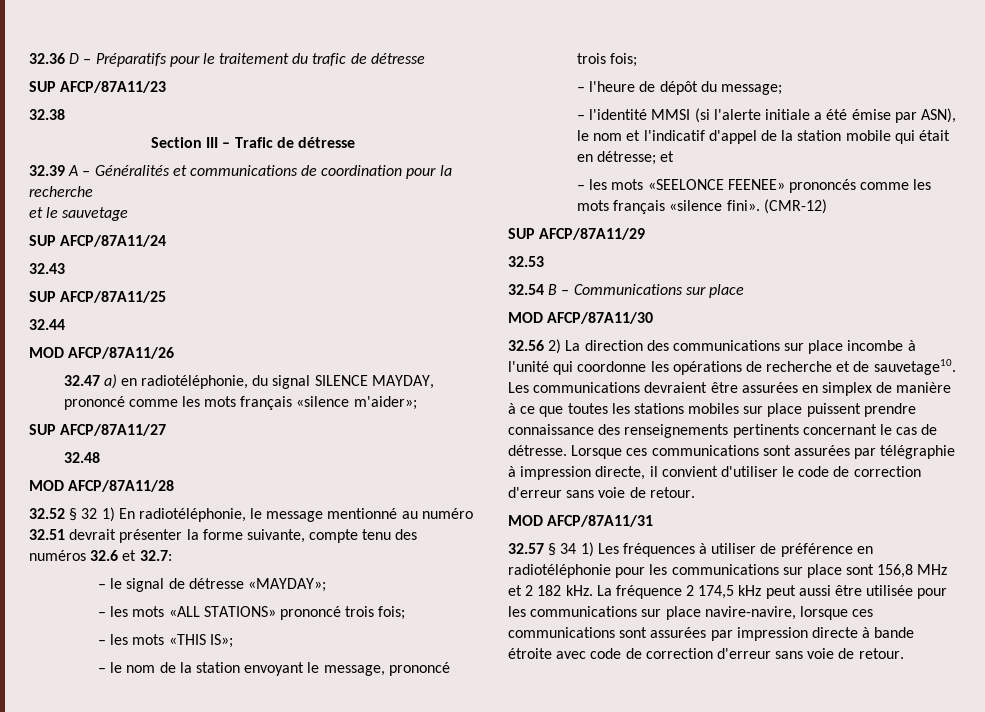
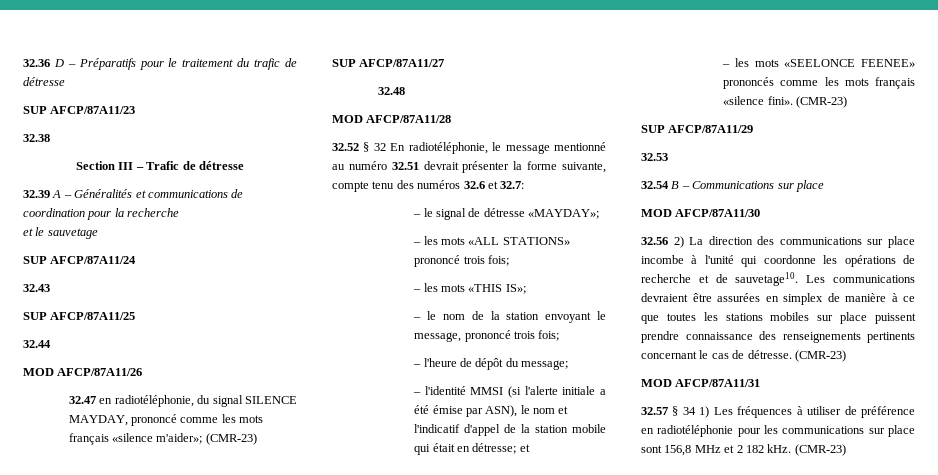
- 32.47 a) en radiotéléphonie, du signal SILENCE MAYDAY, prononcé comme les mots français «silence m'aider»;
+ 32.47 en radiotéléphonie, du signal SILENCE MAYDAY, prononcé comme les mots français «silence m'aider»; (CMR-23)
- 32.52 § 32 1) En radiotéléphonie, le message mentionné au numéro 32.51 devrait présenter la forme suivante, compte tenu des numéros 32.6 et 32.7:
+ 32.52 § 32 En radiotéléphonie, le message mentionné au numéro 32.51 devrait présenter la forme suivante, compte tenu des numéros 32.6 et 32.7:
- – les mots «SEELONCE FEENEE» prononcés comme les mots français «silence fini». (CMR-12)
+ – les mots «SEELONCE FEENEE» prononcés comme les mots français «silence fini». (CMR-23)
- Les communications devraient être assurées en simplex de manière à ce que toutes les stations mobiles sur place puissent prendre connaissance des renseignements pertinents concernant le cas de détresse. Lorsque ces communications sont assurées par télégraphie à impression directe, il convient d'utiliser le code de correction d'erreur sans voie de retour.
+ Les communications devraient être assurées en simplex de manière à ce que toutes les stations mobiles sur place puissent prendre connaissance des renseignements pertinents concernant le cas de détresse. (CMR-23)
- 32.57 § 34 1) Les fréquences à utiliser de préférence en radiotéléphonie pour les communications sur place sont 156,8 MHz et 2 182 kHz. La fréquence 2 174,5 kHz peut aussi être utilisée pour les communications sur place navire-navire, lorsque ces communications sont assurées par impression directe à bande étroite avec code de correction d'erreur sans voie de retour.
+ 32.57 § 34 1) Les fréquences à utiliser de préférence en radiotéléphonie pour les communications sur place sont 156,8 MHz et 2 182 kHz. (CMR-23)

